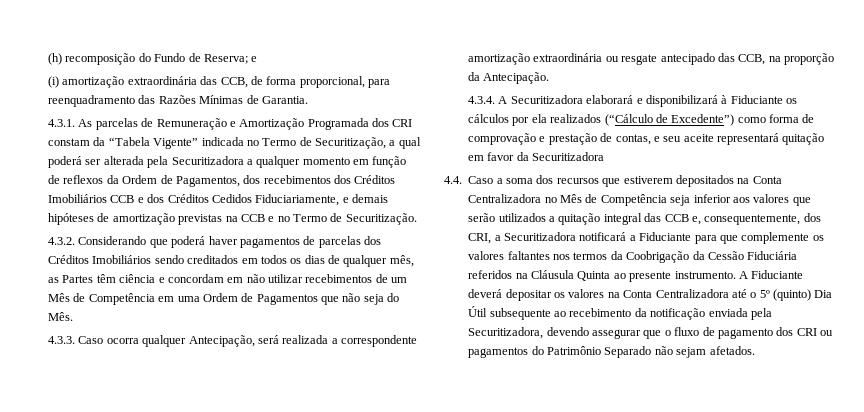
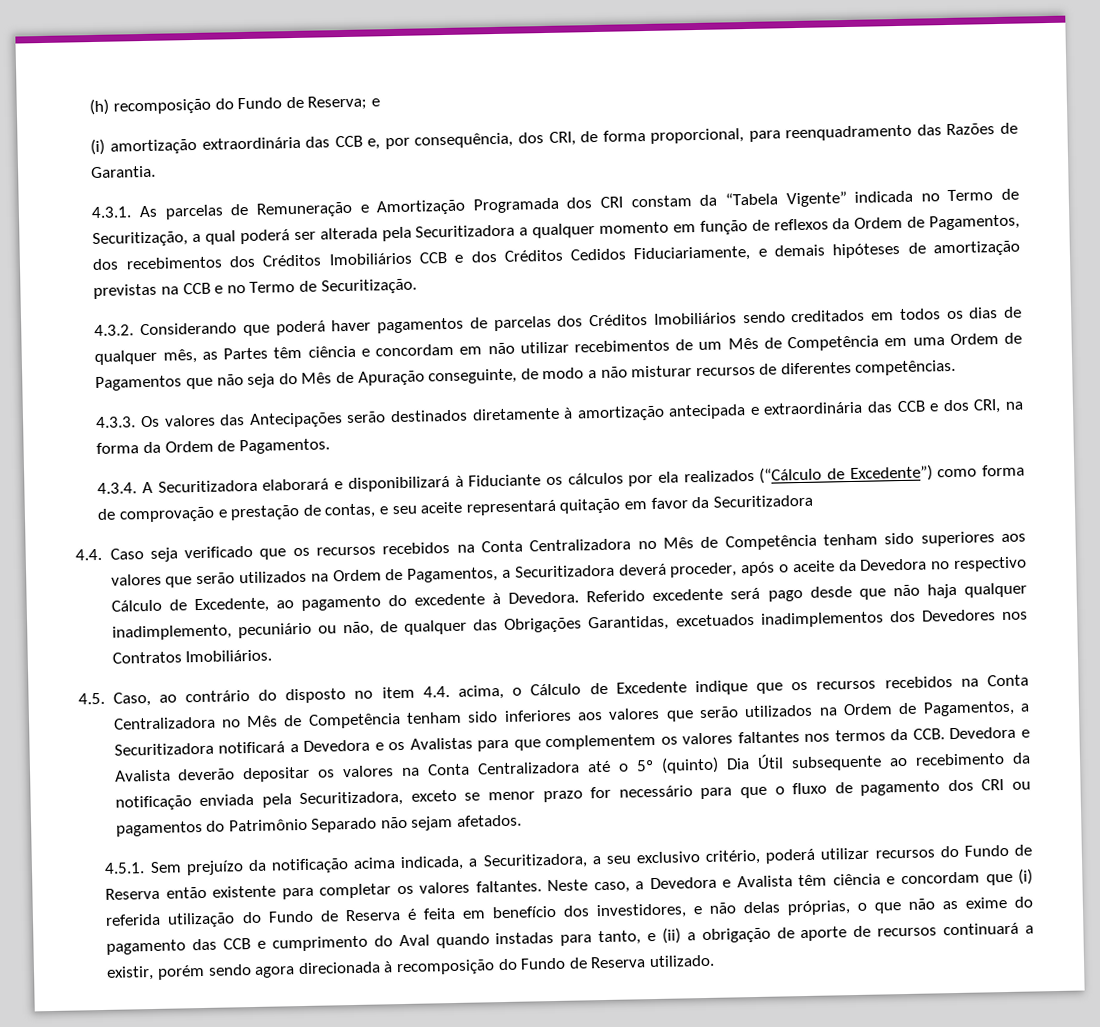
- (i) amortização extraordinária das CCB, de forma proporcional, para reenquadramento das Razões Mínimas de Garantia.
+ (i) amortização extraordinária das CCB e, por consequência, dos CRI, de forma proporcional, para reenquadramento das Razões de Garantia.
- 4.3.2. Considerando que poderá haver pagamentos de parcelas dos Créditos Imobiliários sendo creditados em todos os dias de qualquer mês, as Partes têm ciência e concordam em não utilizar recebimentos de um Mês de Competência em uma Ordem de Pagamentos que não seja do Mês.
- 4.3.3. Caso ocorra qualquer Antecipação, será realizada a correspondente amortização extraordinária ou resgate antecipado das CCB, na proporção da Antecipação.
+ 4.3.2. Considerando que poderá haver pagamentos de parcelas dos Créditos Imobiliários sendo creditados em todos os dias de qualquer mês, as Partes têm ciência e concordam em não utilizar recebimentos de um Mês de Competência em uma Ordem de Pagamentos que não seja do Mês de Apuração conseguinte, de modo a não misturar recursos de diferentes competências.
+ 4.3.3. Os valores das Antecipações serão destinados diretamente à amortização antecipada e extraordinária das CCB e dos CRI, na forma da Ordem de Pagamentos.
- 4.4. Caso a soma dos recursos que estiverem depositados na Conta Centralizadora no Mês de Competência seja inferior aos valores que serão utilizados a quitação integral das CCB e, consequentemente, dos CRI, a Securitizadora notificará a Fiduciante para que complemente os valores faltantes nos termos da Coobrigação da Cessão Fiduciária referidos na Cláusula Quinta ao presente instrumento. A Fiduciante deverá depositar os valores na Conta Centralizadora até o 5º (quinto) Dia Útil subsequente ao recebimento da notificação enviada pela Securitizadora, devendo assegurar que o fluxo de pagamento dos CRI ou pagamentos do Patrimônio Separado não sejam afetados.
+ 4.4. Caso seja verificado que os recursos recebidos na Conta Centralizadora no Mês de Competência tenham sido superiores aos valores que serão utilizados na Ordem de Pagamentos, a Securitizadora deverá proceder, após o aceite da Devedora no respectivo Cálculo de Excedente, ao pagamento do excedente à Devedora. Referido excedente será pago desde que não haja qualquer inadimplemento, pecuniário ou não, de qualquer das Obrigações Garantidas, excetuados inadimplementos dos Devedores nos Contratos Imobiliários.
+ 4.5. Caso, ao contrário do disposto no item 4.4. acima, o Cálculo de Excedente indique que os recursos recebidos na Conta Centralizadora no Mês de Competência tenham sido inferiores aos valores que serão utilizados na Ordem de Pagamentos, a Securitizadora notificará a Devedora e os Avalistas para que complementem os valores faltantes nos termos da CCB. Devedora e Avalista deverão depositar os valores na Conta Centralizadora até o 5º (quinto) Dia Útil subsequente ao recebimento da notificação enviada pela Securitizadora, exceto se menor prazo for necessário para que o fluxo de pagamento dos CRI ou pagamentos do Patrimônio Separado não sejam afetados.
+ 4.5.1. Sem prejuízo da notificação acima indicada, a Securitizadora, a seu exclusivo critério, poderá utilizar recursos do Fundo de Reserva então existente para completar os valores faltantes. Neste caso, a Devedora e Avalista têm ciência e concordam que (i) referida utilização do Fundo de Reserva é feita em benefício dos investidores, e não delas próprias, o que não as exime do pagamento das CCB e cumprimento do Aval quando instadas para tanto, e (ii) a obrigação de aporte de recursos continuará a existir, porém sendo agora direcionada à recomposição do Fundo de Reserva utilizado.

